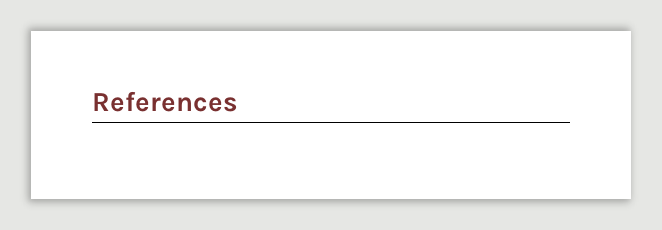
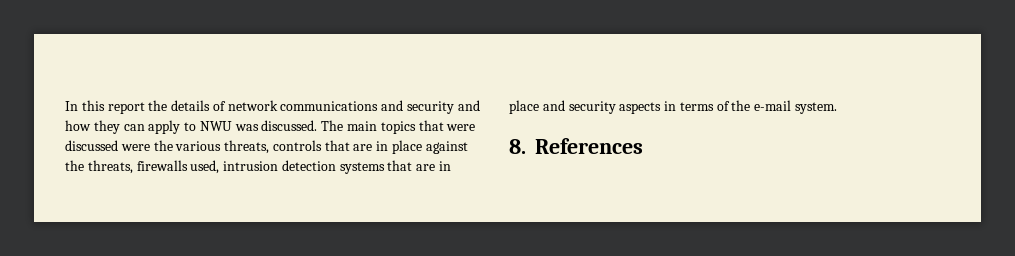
- References
+ In this report the details of network communications and security and how they can apply to NWU was discussed. The main topics that were discussed were the various threats, controls that are in place against the threats, firewalls used, intrusion detection systems that are in place and security aspects in terms of the e-mail system.
+ 8. References

